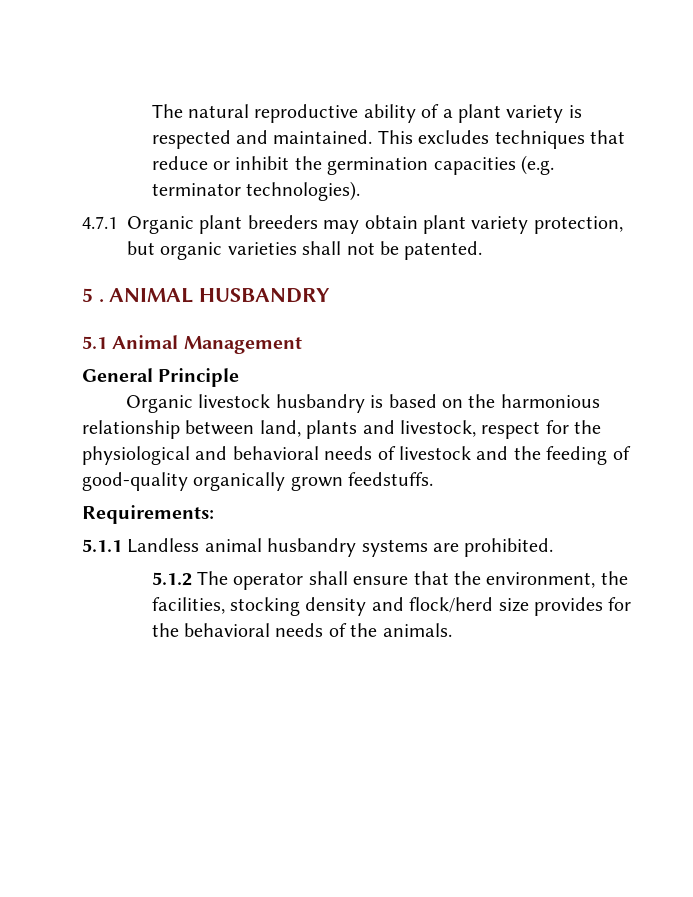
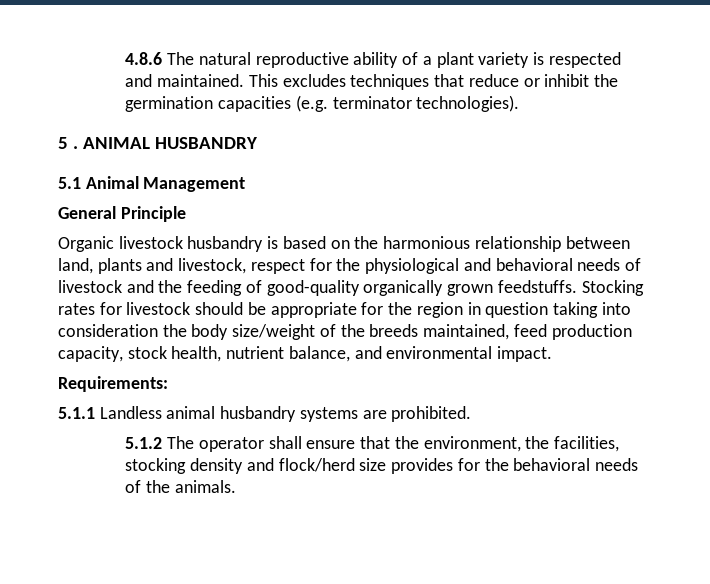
- The natural reproductive ability of a plant variety is respected and maintained.
+ 4.8.6 The natural reproductive ability of a plant variety is respected and maintained.
- 4.7.1 Organic plant breeders may obtain plant variety protection, but organic varieties shall not be patented.
+ Stocking rates for livestock should be appropriate for the region in question taking into consideration the body size/weight of the breeds maintained, feed production capacity, stock health, nutrient balance, and environmental impact.

